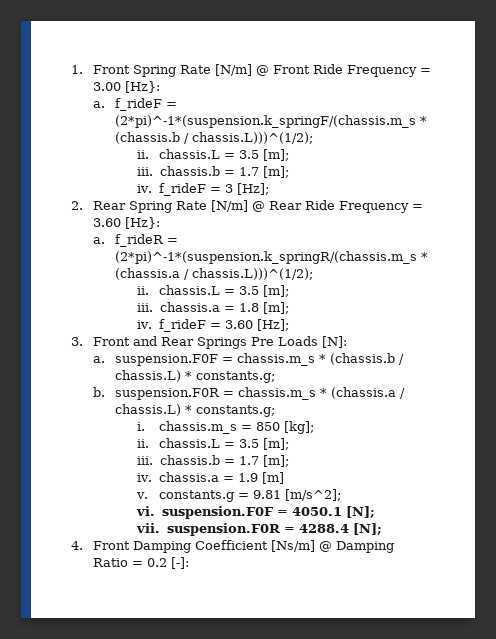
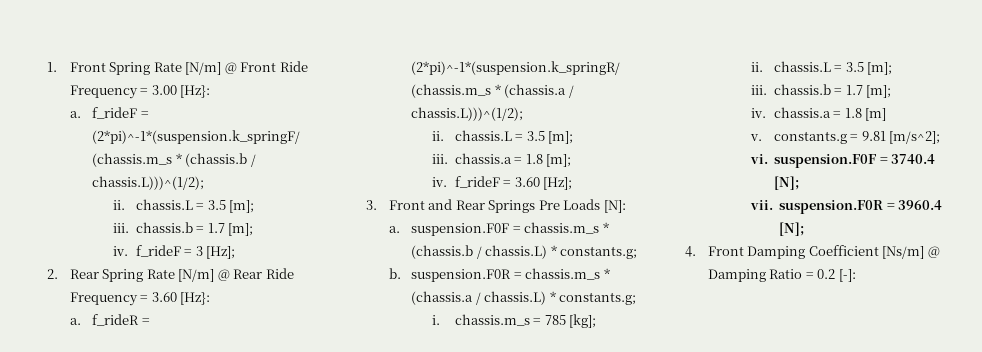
- i. chassis.m_s = 850 [kg];
+ i. chassis.m_s = 785 [kg];
- iv. chassis.a = 1.9 [m]
+ iv. chassis.a = 1.8 [m]
- vi. suspension.F0F = 4050.1 [N];
+ vi. suspension.F0F = 3740.4 [N];
- vii. suspension.F0R = 4288.4 [N];
+ vii. suspension.F0R = 3960.4 [N];

